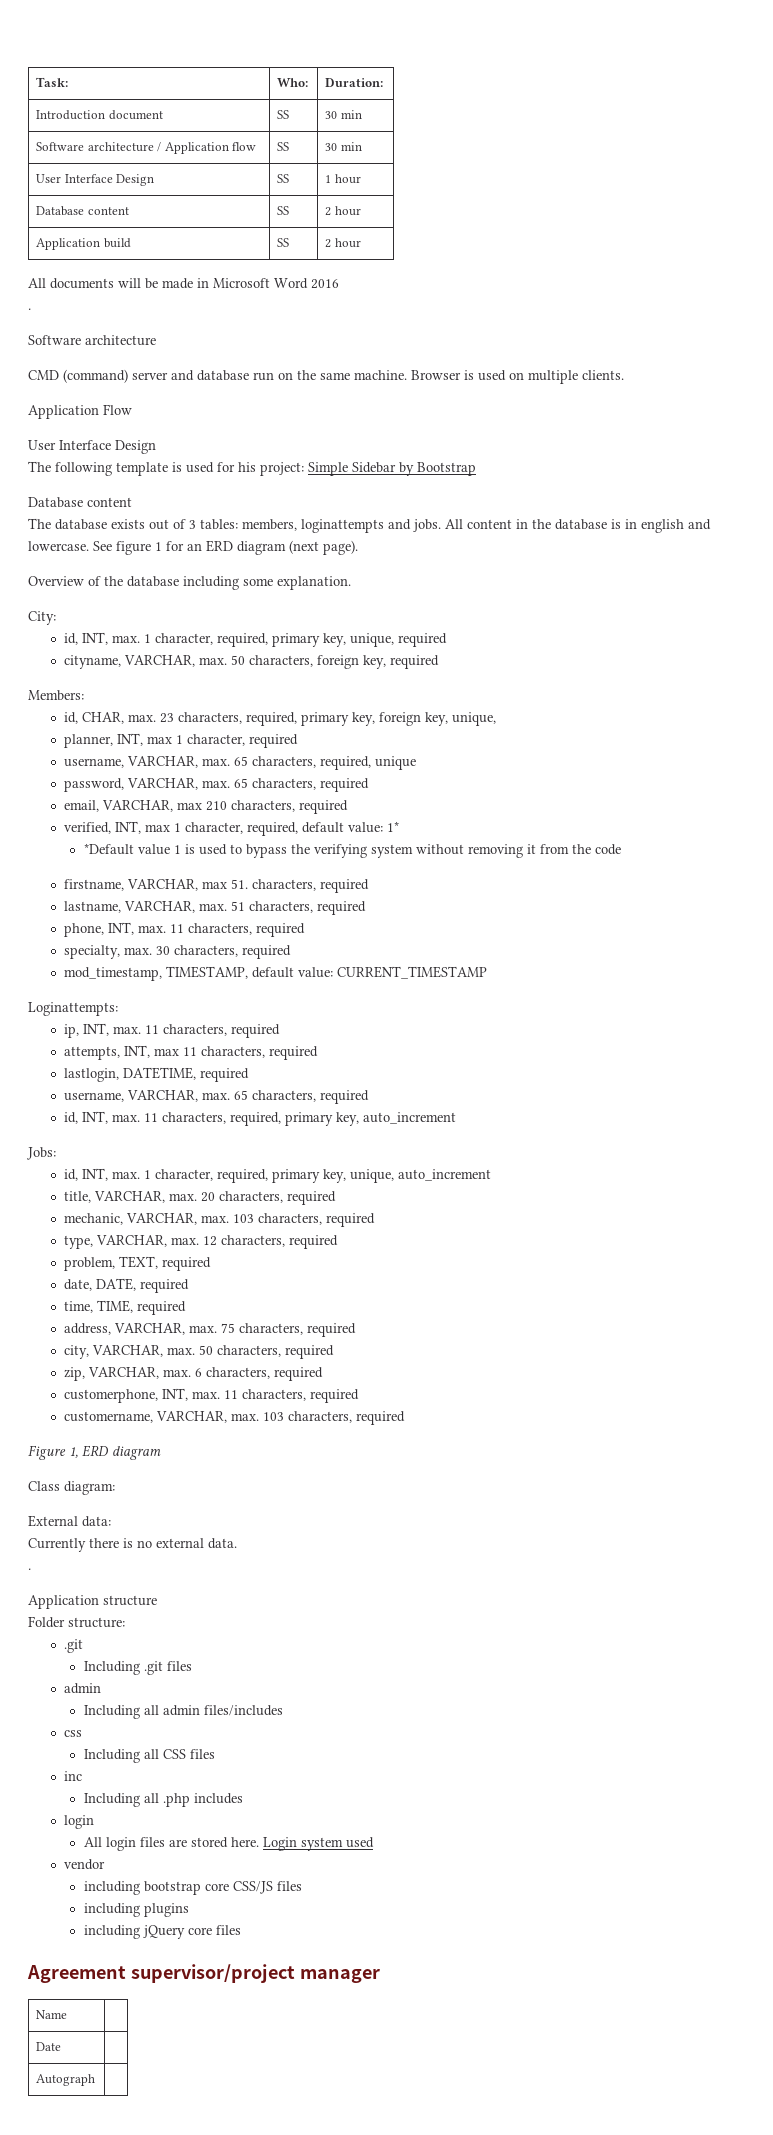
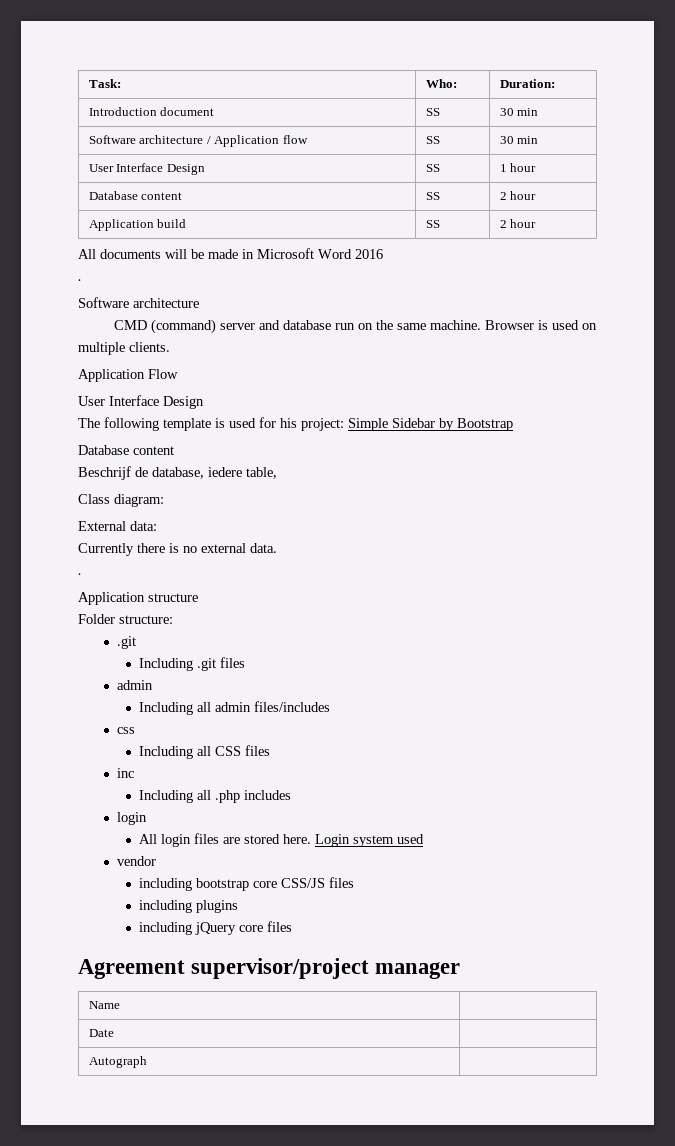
- The database exists out of 3 tables: members, loginattempts and jobs. All content in the database is in english and lowercase. See figure 1 for an ERD diagram (next page).
- Overview of the database including some explanation.
- City:
- id, INT, max. 1 character, required, primary key, unique, required
- cityname, VARCHAR, max. 50 characters, foreign key, required
- Members:
- id, CHAR, max. 23 characters, required, primary key, foreign key, unique,
- planner, INT, max 1 character, required
- username, VARCHAR, max. 65 characters, required, unique
- password, VARCHAR, max. 65 characters, required
- email, VARCHAR, max 210 characters, required
- verified, INT, max 1 character, required, default value: 1*
- *Default value 1 is used to bypass the verifying system without removing it from the code
- firstname, VARCHAR, max 51. characters, required
- lastname, VARCHAR, max. 51 characters, required
- phone, INT, max. 11 characters, required
- specialty, max. 30 characters, required
- mod_timestamp, TIMESTAMP, default value: CURRENT_TIMESTAMP
- Loginattempts:
- ip, INT, max. 11 characters, required
- attempts, INT, max 11 characters, required
- lastlogin, DATETIME, required
- username, VARCHAR, max. 65 characters, required
- id, INT, max. 11 characters, required, primary key, auto_increment
- Jobs:
- id, INT, max. 1 character, required, primary key, unique, auto_increment
- title, VARCHAR, max. 20 characters, required
- mechanic, VARCHAR, max. 103 characters, required
- type, VARCHAR, max. 12 characters, required
- problem, TEXT, required
- date, DATE, required
- time, TIME, required
- address, VARCHAR, max. 75 characters, required
- city, VARCHAR, max. 50 characters, required
- zip, VARCHAR, max. 6 characters, required
- customerphone, INT, max. 11 characters, required
- customername, VARCHAR, max. 103 characters, required
- Figure 1, ERD diagram
+ Beschrijf de database, iedere table,

